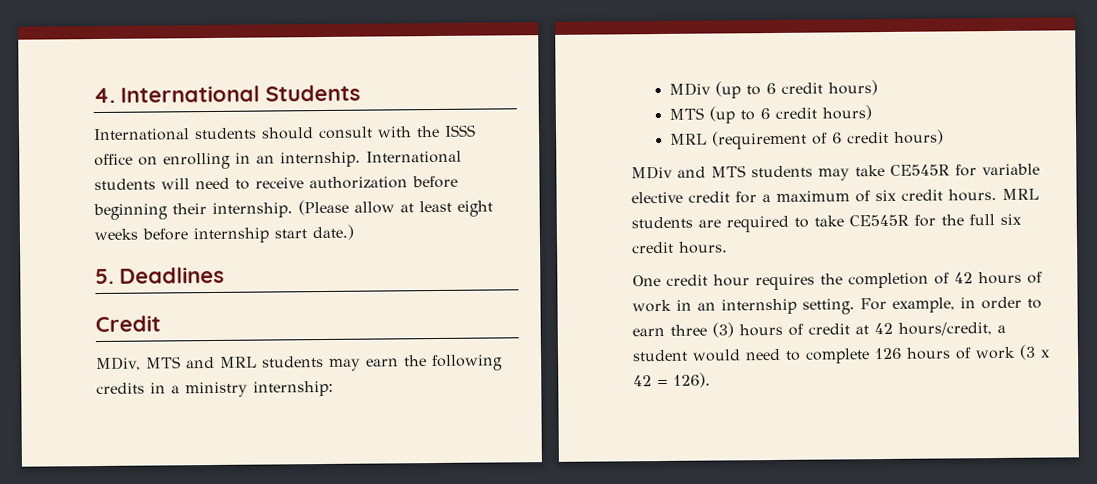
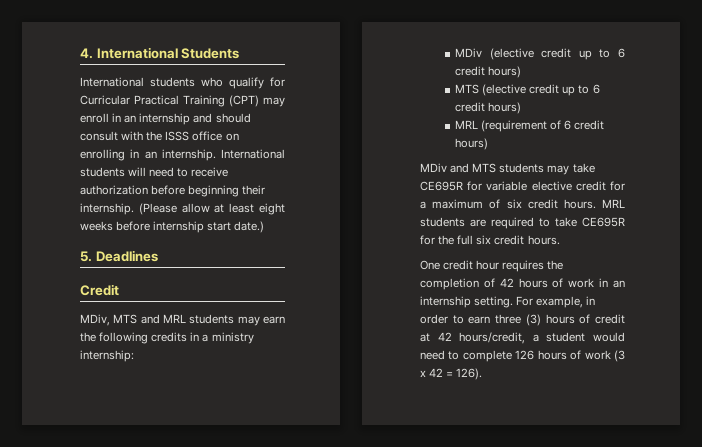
- International students should consult with the ISSS office on enrolling in an internship.
+ International students who qualify for Curricular Practical Training (CPT) may enroll in an internship and should consult with the ISSS office on enrolling in an internship.
- MDiv (up to 6 credit hours)
+ MDiv (elective credit up to 6 credit hours)
- MTS (up to 6 credit hours)
+ MTS (elective credit up to 6 credit hours)
- MDiv and MTS students may take CE545R for variable elective credit for a maximum of six credit hours.
+ MDiv and MTS students may take CE695R for variable elective credit for a maximum of six credit hours.
- MRL students are required to take CE545R for the full six credit hours.
+ MRL students are required to take CE695R for the full six credit hours.

